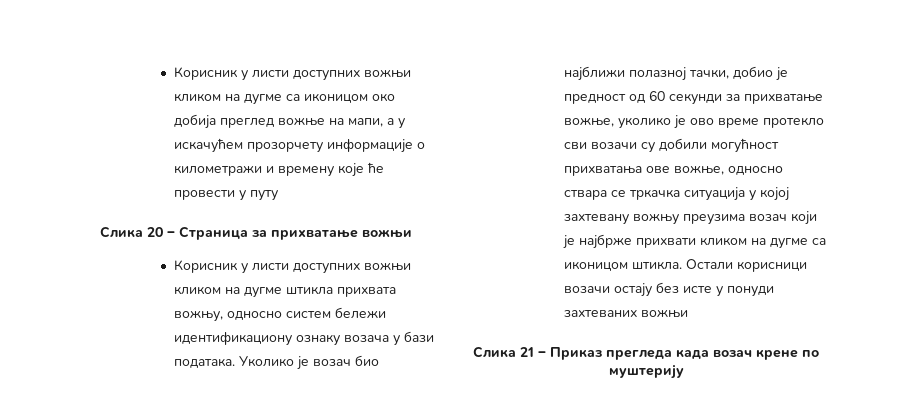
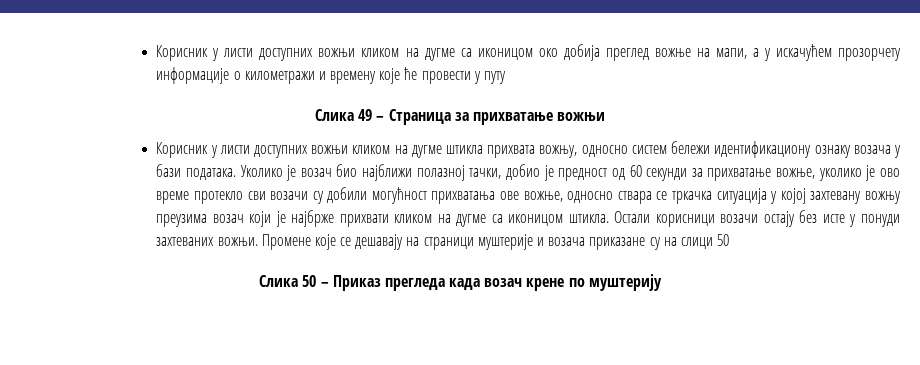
- Слика 20 – Страница за прихватање вожњи
+ Слика 49 – Страница за прихватање вожњи
- Остали корисници возачи остају без исте у понуди захтеваних вожњи
- Слика 21 – Приказ прегледа када возач крене по муштерију
+ Остали корисници возачи остају без исте у понуди захтеваних вожњи. Промене које се дешавају на страници муштерије и возача приказане су на слици 50
+ Слика 50 – Приказ прегледа када возач крене по муштерију

